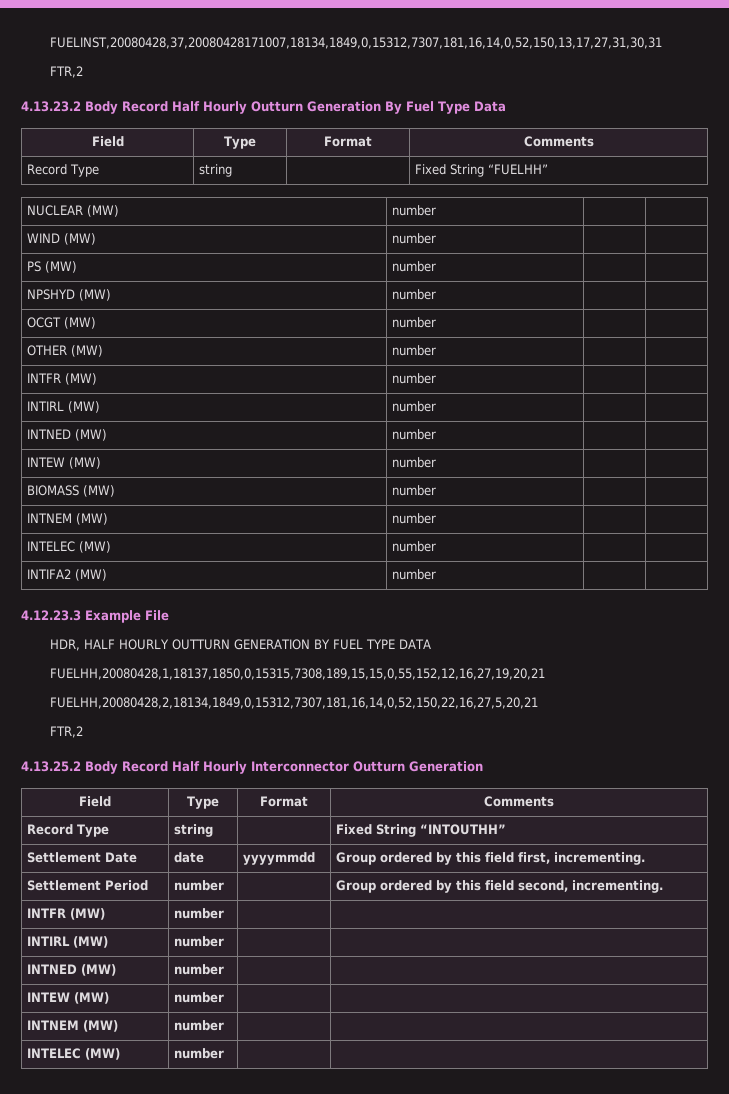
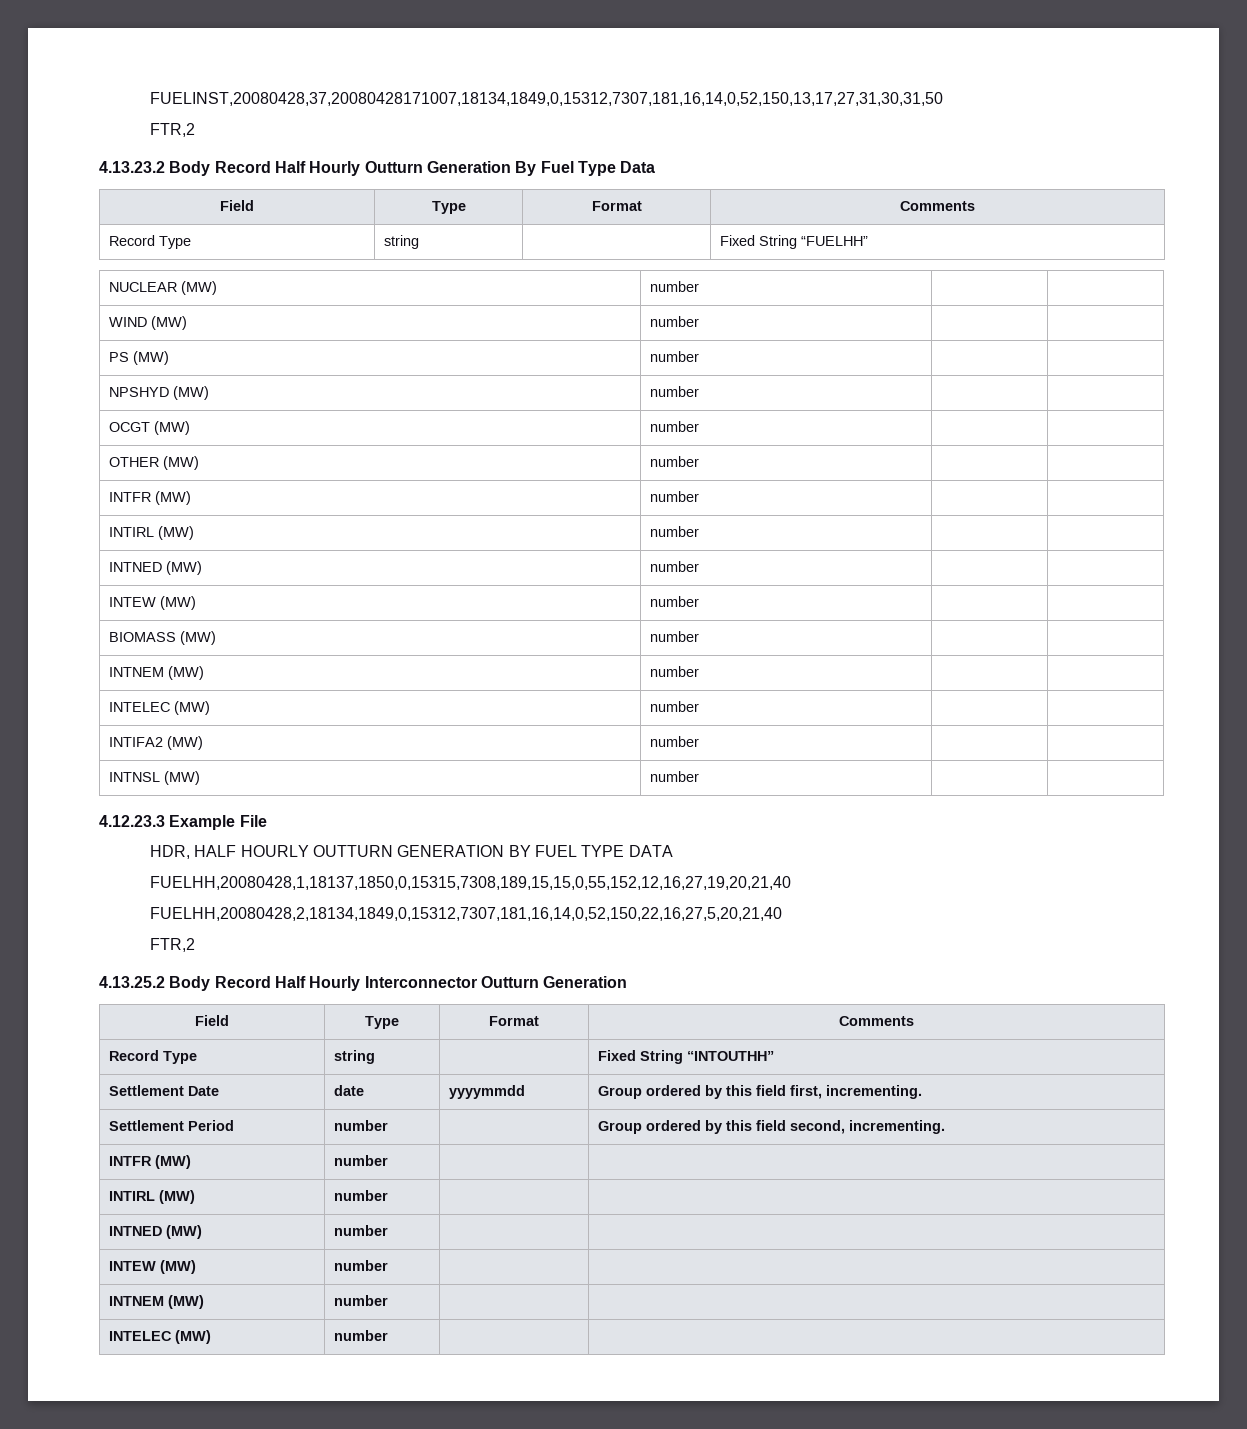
- FUELINST,20080428,37,20080428171007,18134,1849,0,15312,7307,181,16,14,0,52,150,13,17,27,31,30,31
+ FUELINST,20080428,37,20080428171007,18134,1849,0,15312,7307,181,16,14,0,52,150,13,17,27,31,30,31,50
+ INTNSL (MW) | number | |
- FUELHH,20080428,1,18137,1850,0,15315,7308,189,15,15,0,55,152,12,16,27,19,20,21
- FUELHH,20080428,2,18134,1849,0,15312,7307,181,16,14,0,52,150,22,16,27,5,20,21
+ FUELHH,20080428,1,18137,1850,0,15315,7308,189,15,15,0,55,152,12,16,27,19,20,21,40
+ FUELHH,20080428,2,18134,1849,0,15312,7307,181,16,14,0,52,150,22,16,27,5,20,21,40

